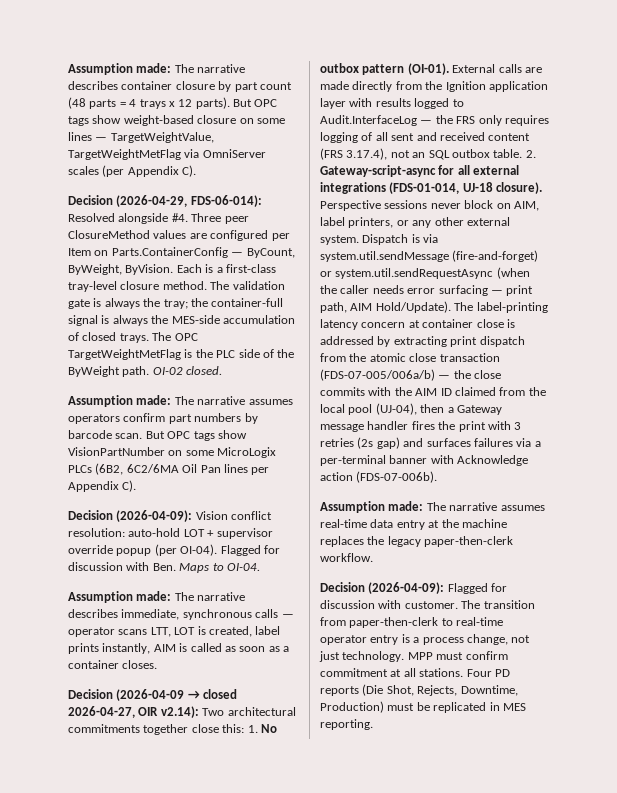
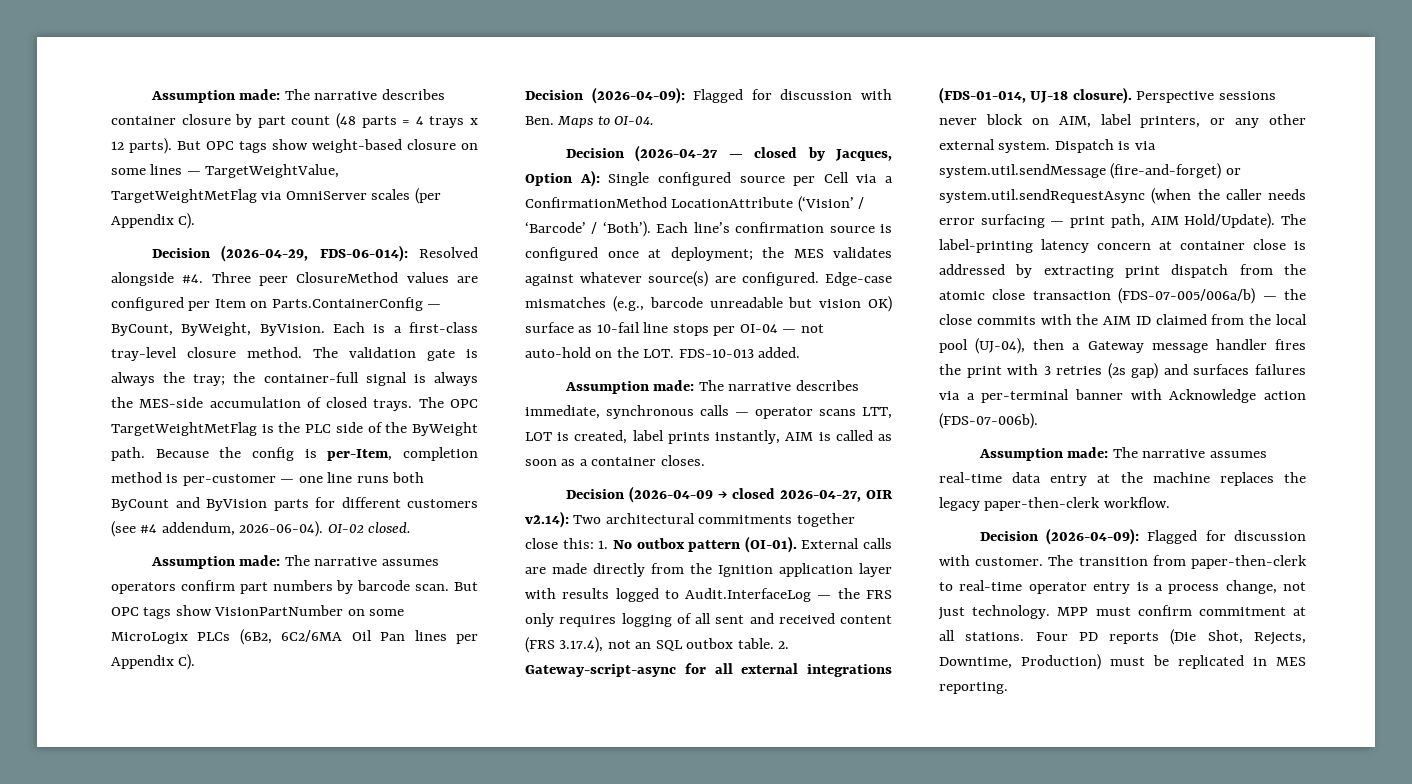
+ Because the config is per-Item, completion method is per-customer — one line runs both ByCount and ByVision parts for different customers (see #4 addendum, 2026-06-04).
- Decision (2026-04-09): Vision conflict resolution: auto-hold LOT + supervisor override popup (per OI-04). Flagged for discussion with Ben. Maps to OI-04.
+ Decision (2026-04-09): Flagged for discussion with Ben. Maps to OI-04.
+ Decision (2026-04-27 — closed by Jacques, Option A): Single configured source per Cell via a ConfirmationMethod LocationAttribute (‘Vision’ / ‘Barcode’ / ‘Both’). Each line’s confirmation source is configured once at deployment; the MES validates against whatever source(s) are configured. Edge-case mismatches (e.g., barcode unreadable but vision OK) surface as 10-fail line stops per OI-04 — not auto-hold on the LOT. FDS-10-013 added.

